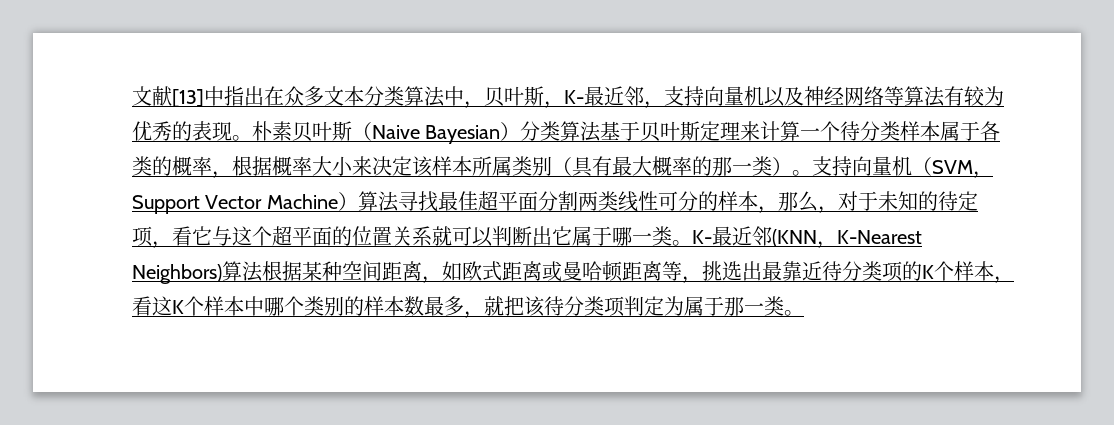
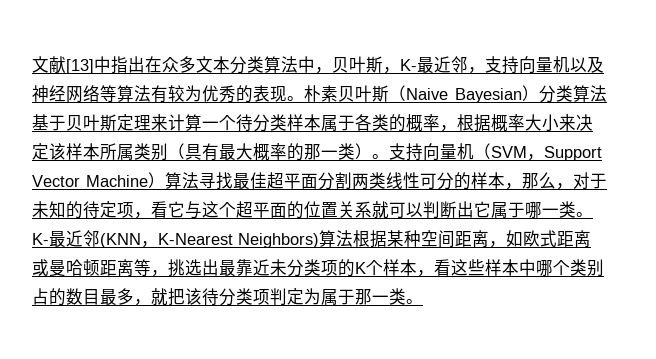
- K-最近邻(KNN，K-Nearest Neighbors)算法根据某种空间距离，如欧式距离或曼哈顿距离等，挑选出最靠近待分类项的K个样本，看这K个样本中哪个类别的样本数最多，就把该待分类项判定为属于那一类。
+ K-最近邻(KNN，K-Nearest Neighbors)算法根据某种空间距离，如欧式距离或曼哈顿距离等，挑选出最靠近未分类项的K个样本，看这些样本中哪个类别占的数目最多，就把该待分类项判定为属于那一类。

